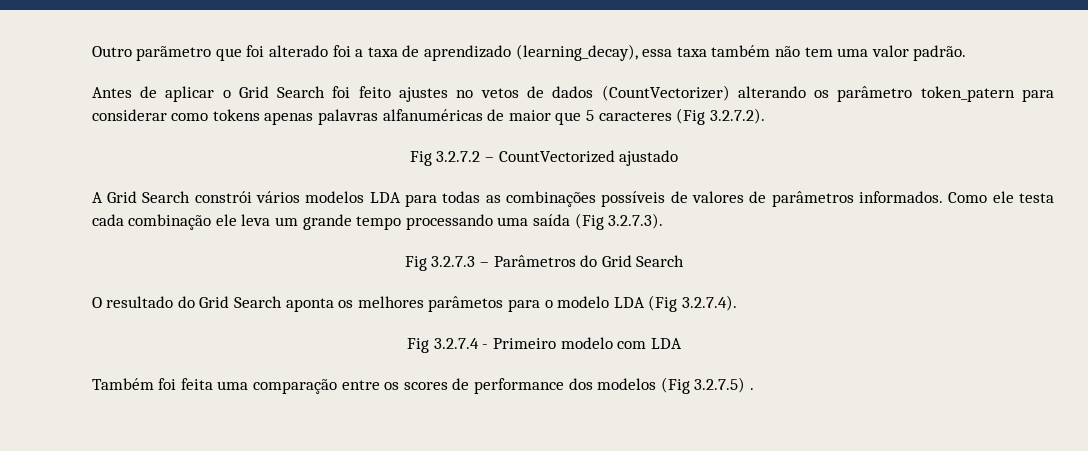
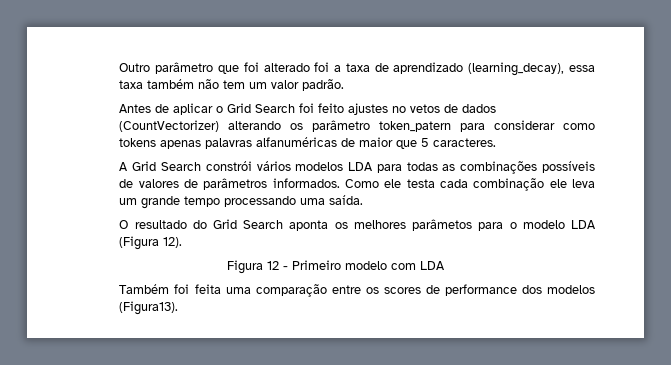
- Outro parãmetro que foi alterado foi a taxa de aprendizado (learning_decay), essa taxa também não tem uma valor padrão.
+ Outro parâmetro que foi alterado foi a taxa de aprendizado (learning_decay), essa taxa também não tem um valor padrão.
- Antes de aplicar o Grid Search foi feito ajustes no vetos de dados (CountVectorizer) alterando os parâmetro token_patern para considerar como tokens apenas palavras alfanuméricas de maior que 5 caracteres (Fig 3.2.7.2).
- Fig 3.2.7.2 – CountVectorized ajustado
+ Antes de aplicar o Grid Search foi feito ajustes no vetos de dados (CountVectorizer) alterando os parâmetro token_patern para considerar como tokens apenas palavras alfanuméricas de maior que 5 caracteres.
- Como ele testa cada combinação ele leva um grande tempo processando uma saída (Fig 3.2.7.3).
- Fig 3.2.7.3 – Parâmetros do Grid Search
+ Como ele testa cada combinação ele leva um grande tempo processando uma saída.
- O resultado do Grid Search aponta os melhores parâmetos para o modelo LDA (Fig 3.2.7.4).
- Fig 3.2.7.4 - Primeiro modelo com LDA
+ O resultado do Grid Search aponta os melhores parâmetos para o modelo LDA (Figura 12).
+ Figura 12 - Primeiro modelo com LDA
- Também foi feita uma comparação entre os scores de performance dos modelos (Fig 3.2.7.5) .
+ Também foi feita uma comparação entre os scores de performance dos modelos (Figura13).

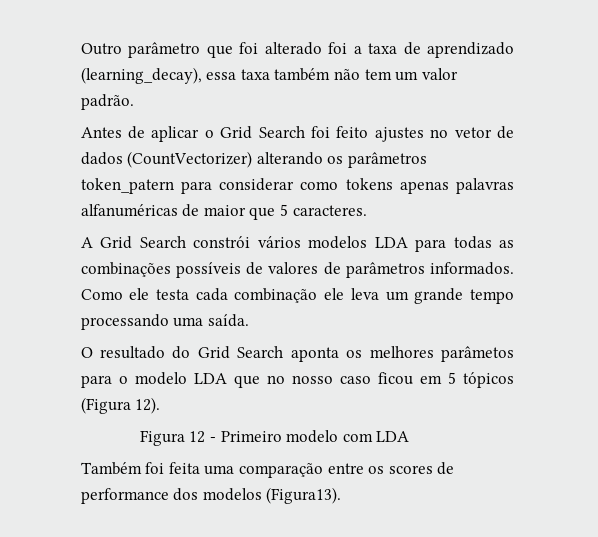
- Antes de aplicar o Grid Search foi feito ajustes no vetos de dados (CountVectorizer) alterando os parâmetro token_patern para considerar como tokens apenas palavras alfanuméricas de maior que 5 caracteres.
+ Antes de aplicar o Grid Search foi feito ajustes no vetor de dados (CountVectorizer) alterando os parâmetros token_patern para considerar como tokens apenas palavras alfanuméricas de maior que 5 caracteres.
- O resultado do Grid Search aponta os melhores parâmetos para o modelo LDA (Figura 12).
+ O resultado do Grid Search aponta os melhores parâmetos para o modelo LDA que no nosso caso ficou em 5 tópicos (Figura 12).

